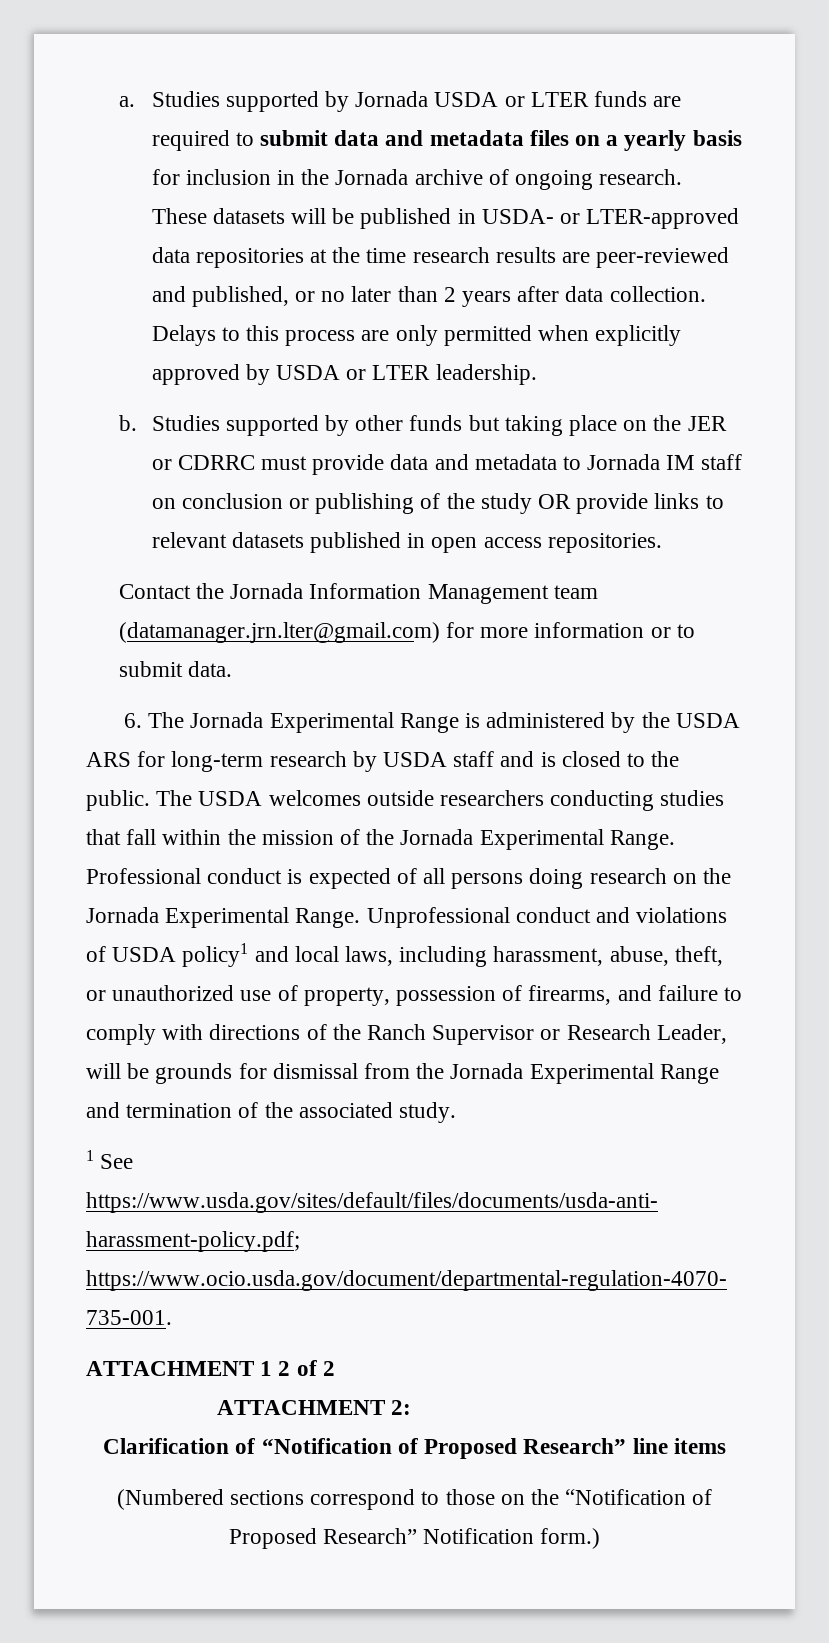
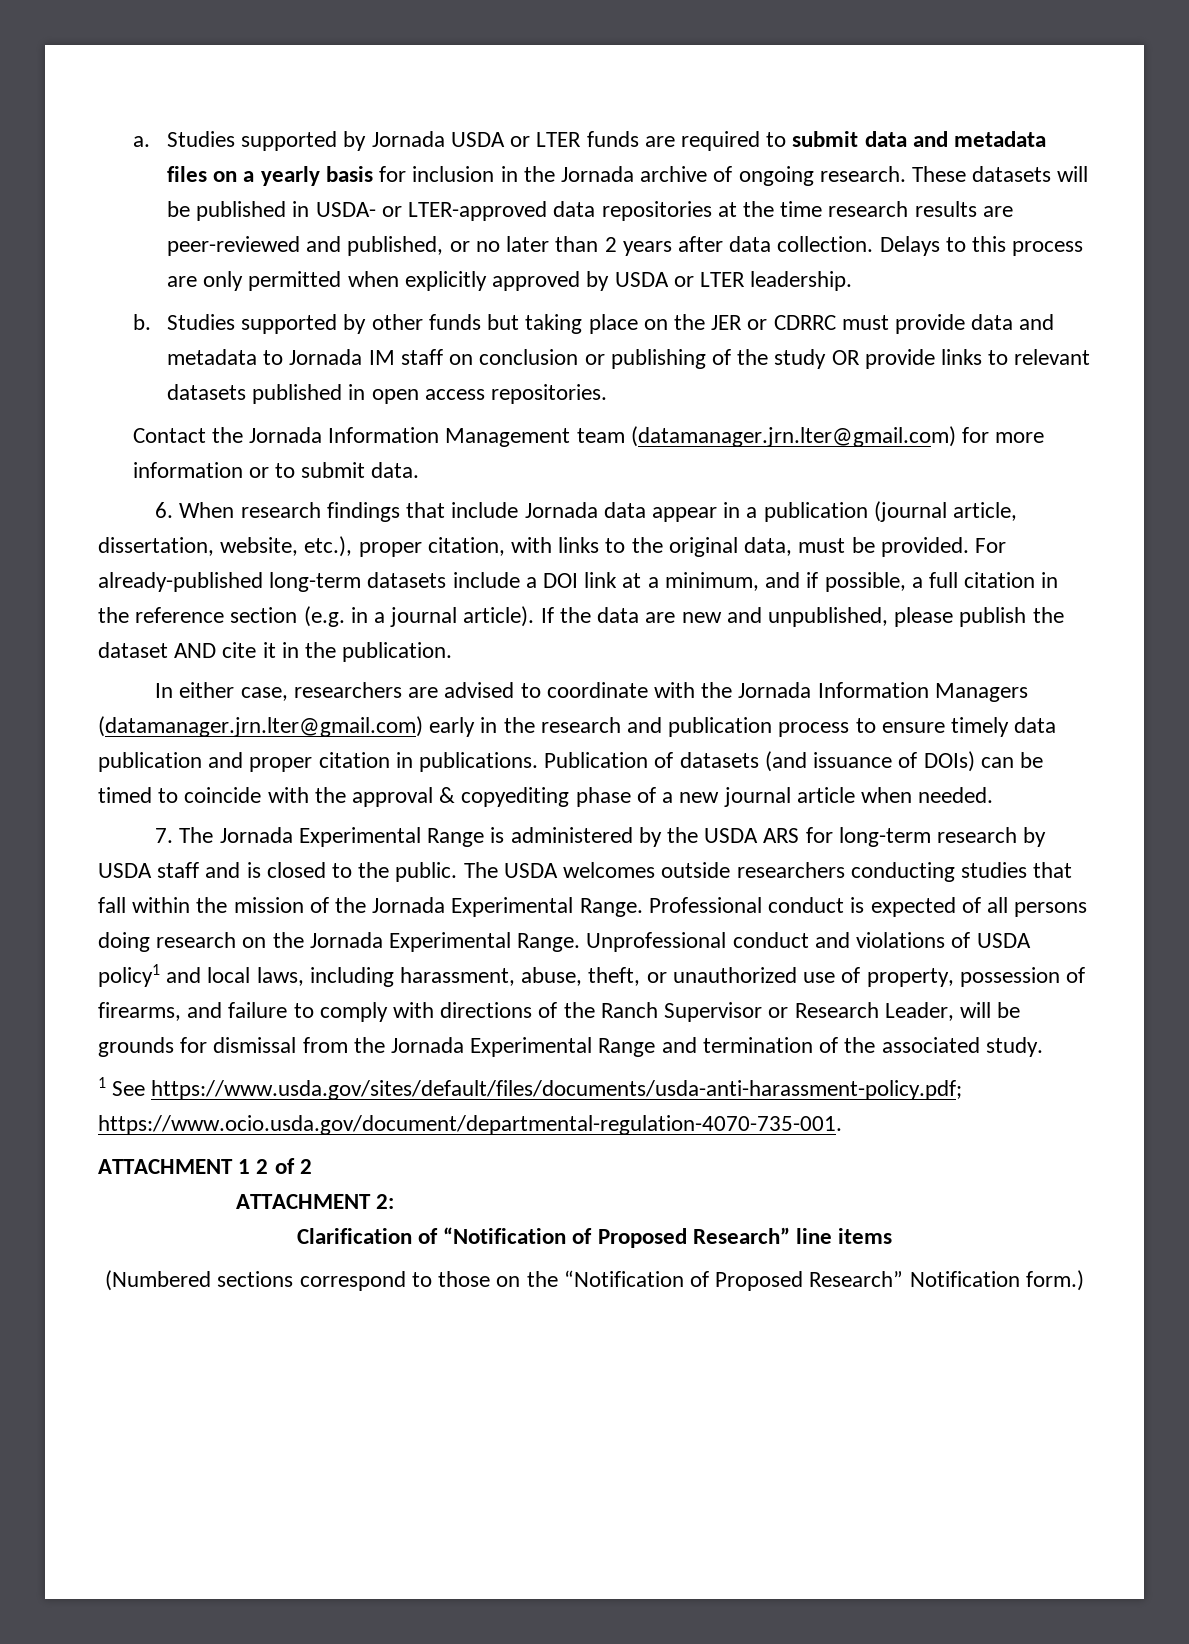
- 6. The Jornada Experimental Range is administered by the USDA ARS for long-term research by USDA staff and is closed to the public.
+ 6. When research findings that include Jornada data appear in a publication (journal article, dissertation, website, etc.), proper citation, with links to the original data, must be provided. For already-published long-term datasets include a DOI link at a minimum, and if possible, a full citation in the reference section (e.g. in a journal article). If the data are new and unpublished, please publish the dataset AND cite it in the publication.
+ In either case, researchers are advised to coordinate with the Jornada Information Managers (datamanager.jrn.lter@gmail.com) early in the research and publication process to ensure timely data publication and proper citation in publications. Publication of datasets (and issuance of DOIs) can be timed to coincide with the approval & copyediting phase of a new journal article when needed.
+ 7. The Jornada Experimental Range is administered by the USDA ARS for long-term research by USDA staff and is closed to the public.

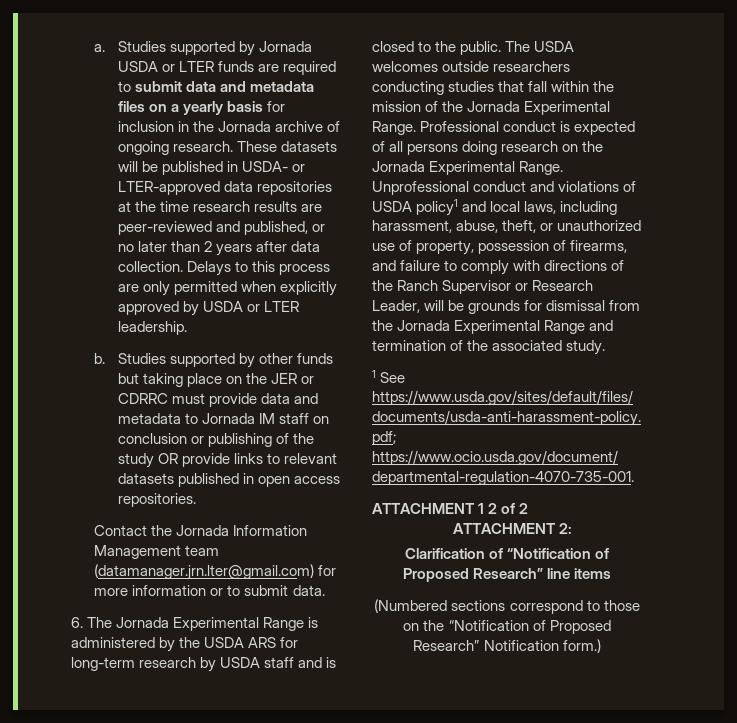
- 6. When research findings that include Jornada data appear in a publication (journal article, dissertation, website, etc.), proper citation, with links to the original data, must be provided. For already-published long-term datasets include a DOI link at a minimum, and if possible, a full citation in the reference section (e.g. in a journal article). If the data are new and unpublished, please publish the dataset AND cite it in the publication.
- In either case, researchers are advised to coordinate with the Jornada Information Managers (datamanager.jrn.lter@gmail.com) early in the research and publication process to ensure timely data publication and proper citation in publications. Publication of datasets (and issuance of DOIs) can be timed to coincide with the approval & copyediting phase of a new journal article when needed.
- 7. The Jornada Experimental Range is administered by the USDA ARS for long-term research by USDA staff and is closed to the public.
+ 6. The Jornada Experimental Range is administered by the USDA ARS for long-term research by USDA staff and is closed to the public.

